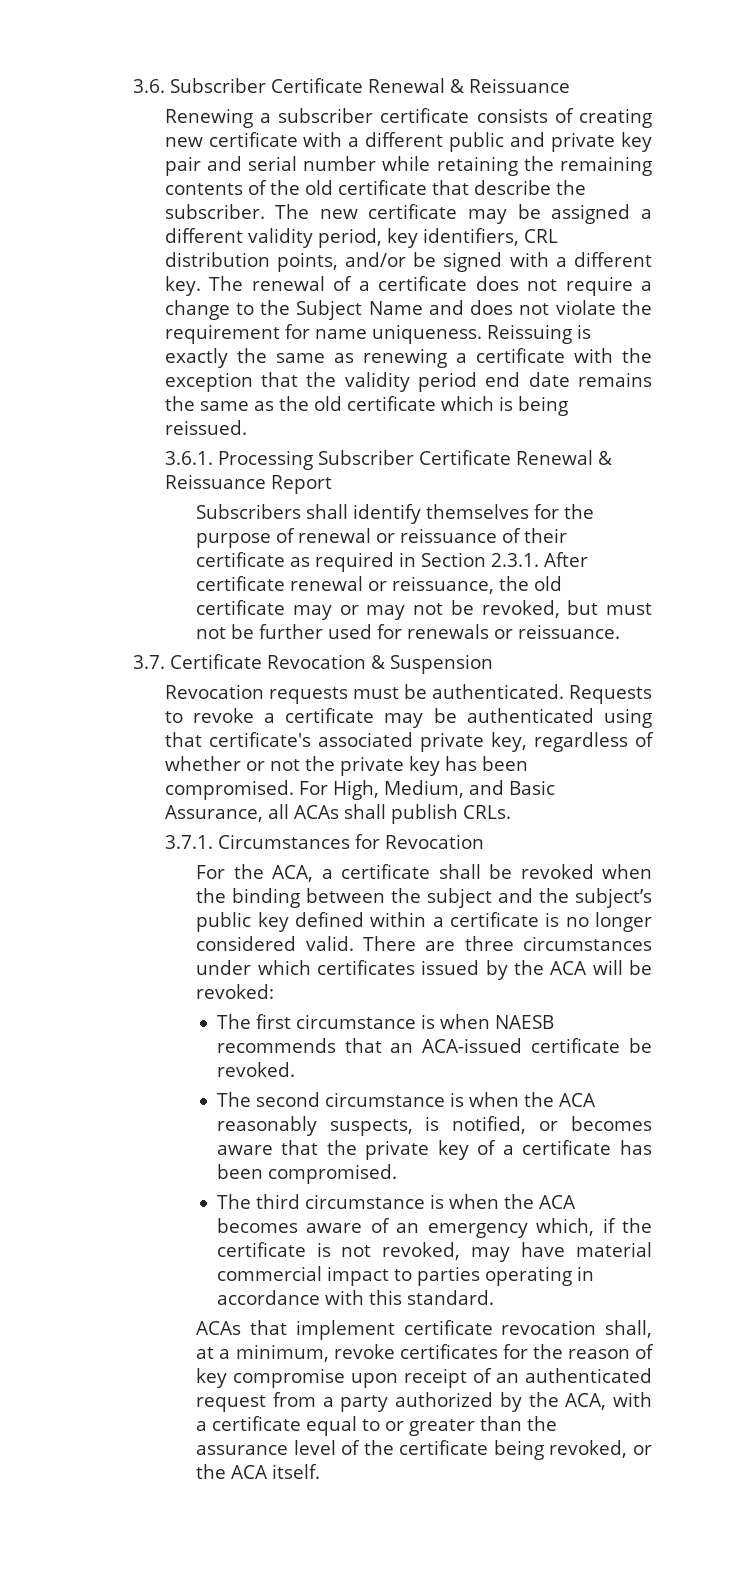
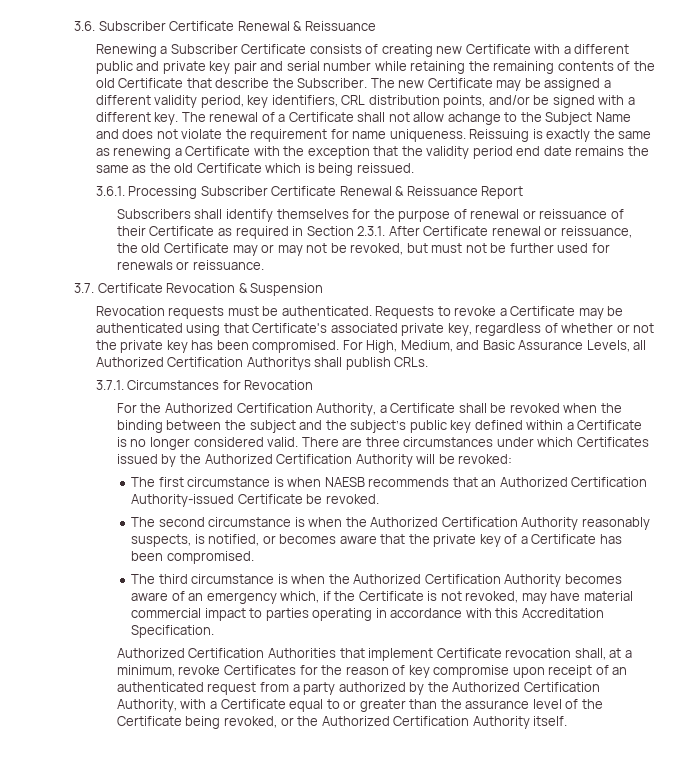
- Renewing a subscriber certificate consists of creating new certificate with a different public and private key pair and serial number while retaining the remaining contents of the old certificate that describe the subscriber.
+ Renewing a Subscriber Certificate consists of creating new Certificate with a different public and private key pair and serial number while retaining the remaining contents of the old Certificate that describe the Subscriber.
- The new certificate may be assigned a different validity period, key identifiers, CRL distribution points, and/or be signed with a different key.
+ The new Certificate may be assigned a different validity period, key identifiers, CRL distribution points, and/or be signed with a different key.
- The renewal of a certificate does not require a change to the Subject Name and does not violate the requirement for name uniqueness.
+ The renewal of a Certificate shall not allow achange to the Subject Name and does not violate the requirement for name uniqueness.
- Reissuing is exactly the same as renewing a certificate with the exception that the validity period end date remains the same as the old certificate which is being reissued.
+ Reissuing is exactly the same as renewing a Certificate with the exception that the validity period end date remains the same as the old Certificate which is being reissued.
- Subscribers shall identify themselves for the purpose of renewal or reissuance of their certificate as required in Section 2.3.1. After certificate renewal or reissuance, the old certificate may or may not be revoked, but must not be further used for renewals or reissuance.
+ Subscribers shall identify themselves for the purpose of renewal or reissuance of their Certificate as required in Section 2.3.1. After Certificate renewal or reissuance, the old Certificate may or may not be revoked, but must not be further used for renewals or reissuance.
- Requests to revoke a certificate may be authenticated using that certificate's associated private key, regardless of whether or not the private key has been compromised.
+ Requests to revoke a Certificate may be authenticated using that Certificate's associated private key, regardless of whether or not the private key has been compromised.
- For High, Medium, and Basic Assurance, all ACAs shall publish CRLs.
+ For High, Medium, and Basic Assurance Levels, all Authorized Certification Authoritys shall publish CRLs.
- For the ACA, a certificate shall be revoked when the binding between the subject and the subject’s public key defined within a certificate is no longer considered valid.
+ For the Authorized Certification Authority, a Certificate shall be revoked when the binding between the subject and the subject’s public key defined within a Certificate is no longer considered valid.
- There are three circumstances under which certificates issued by the ACA will be revoked:
+ There are three circumstances under which Certificates issued by the Authorized Certification Authority will be revoked:
- The first circumstance is when NAESB recommends that an ACA-issued certificate be revoked.
+ The first circumstance is when NAESB recommends that an Authorized Certification Authority-issued Certificate be revoked.
- The second circumstance is when the ACA reasonably suspects, is notified, or becomes aware that the private key of a certificate has been compromised.
+ The second circumstance is when the Authorized Certification Authority reasonably suspects, is notified, or becomes aware that the private key of a Certificate has been compromised.
- The third circumstance is when the ACA becomes aware of an emergency which, if the certificate is not revoked, may have material commercial impact to parties operating in accordance with this standard.
- ACAs that implement certificate revocation shall, at a minimum, revoke certificates for the reason of key compromise upon receipt of an authenticated request from a party authorized by the ACA, with a certificate equal to or greater than the assurance level of the certificate being revoked, or the ACA itself.
+ The third circumstance is when the Authorized Certification Authority becomes aware of an emergency which, if the Certificate is not revoked, may have material commercial impact to parties operating in accordance with this Accreditation Specification.
+ Authorized Certification Authorities that implement Certificate revocation shall, at a minimum, revoke Certificates for the reason of key compromise upon receipt of an authenticated request from a party authorized by the Authorized Certification Authority, with a Certificate equal to or greater than the assurance level of the Certificate being revoked, or the Authorized Certification Authority itself.

